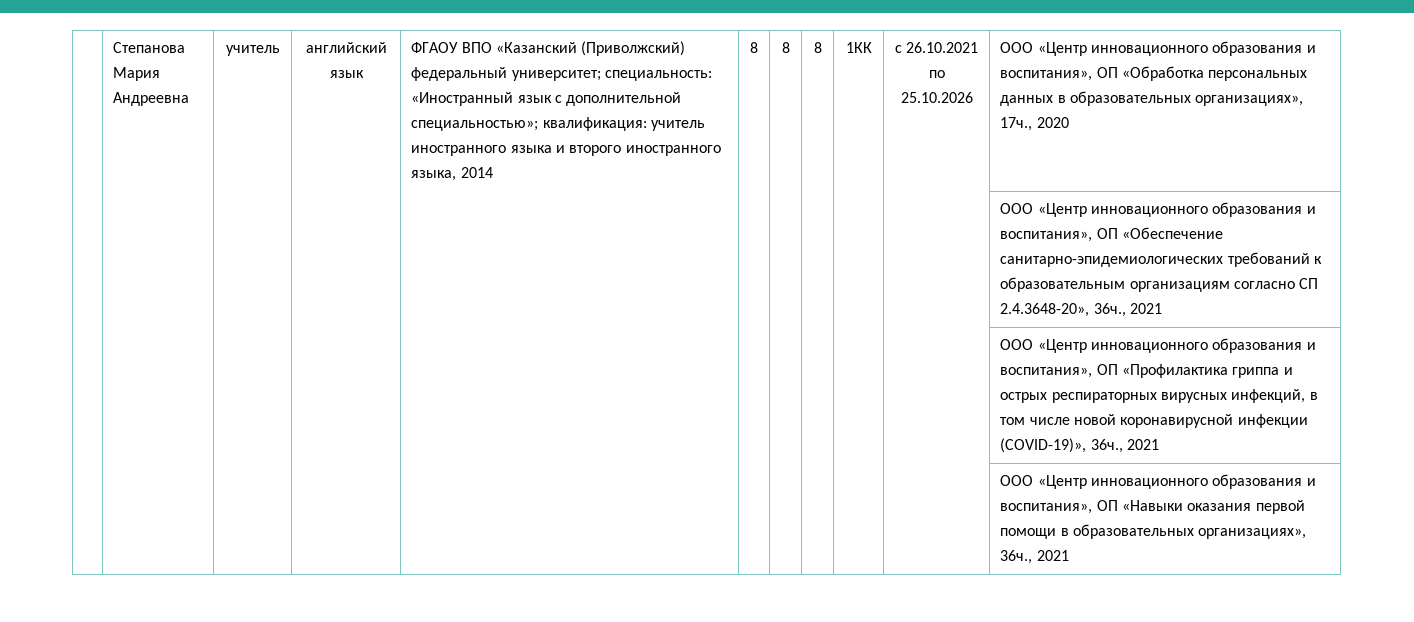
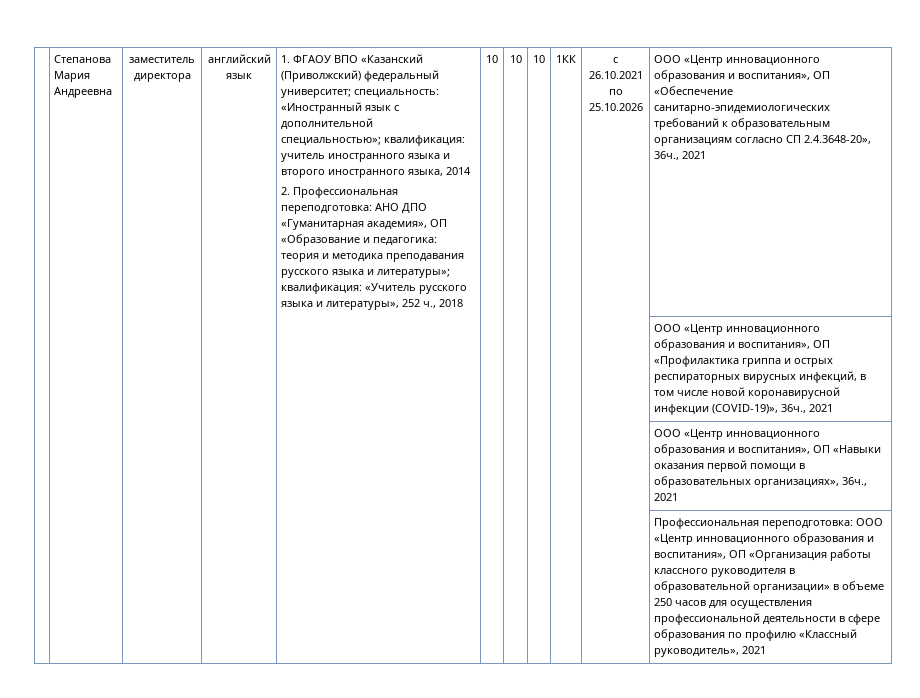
- Степанова Мария Андреевна | учитель
+ Степанова Мария Андреевна | заместитель директора
- ФГАОУ ВПО «Казанский (Приволжский) федеральный университет; специальность: «Иностранный язык с дополнительной специальностью»; квалификация: учитель иностранного языка и второго иностранного языка, 2014
+ 1. ФГАОУ ВПО «Казанский (Приволжский) федеральный университет; специальность: «Иностранный язык с дополнительной специальностью»; квалификация: учитель иностранного языка и второго иностранного языка, 2014
- 8 | 8 | 8
+ 2. Профессиональная переподготовка: АНО ДПО «Гуманитарная академия», ОП «Образование и педагогика: теория и методика преподавания русского языка и литературы»; квалификация: «Учитель русского языка и литературы», 252 ч., 2018 | 10 | 10 | 10
- ООО «Центр инновационного образования и воспитания», ОП «Обработка персональных данных в образовательных организациях», 17ч., 2020
- | | | | | | | | | | ООО «Центр инновационного образования и воспитания», ОП «Обеспечение санитарно-эпидемиологических требований к образовательным организациям согласно СП 2.4.3648-20», 36ч., 2021
+ ООО «Центр инновационного образования и воспитания», ОП «Обеспечение санитарно-эпидемиологических требований к образовательным организациям согласно СП 2.4.3648-20», 36ч., 2021
+ | | | | | | | | | | Профессиональная переподготовка: ООО «Центр инновационного образования и воспитания», ОП «Организация работы классного руководителя в образовательной организации» в объеме 250 часов для осуществления профессиональной деятельности в сфере образования по профилю «Классный руководитель», 2021

